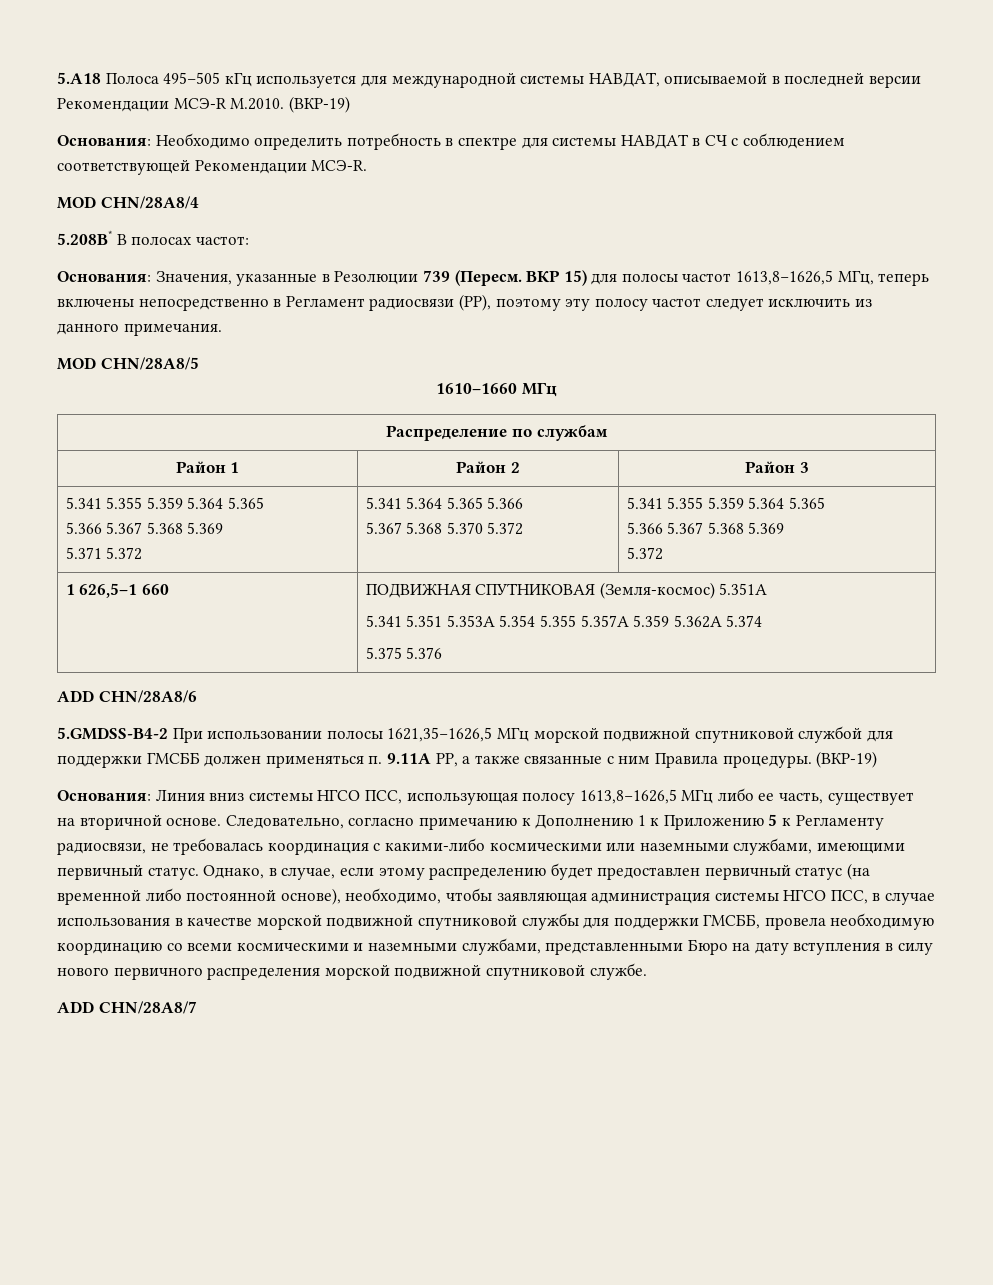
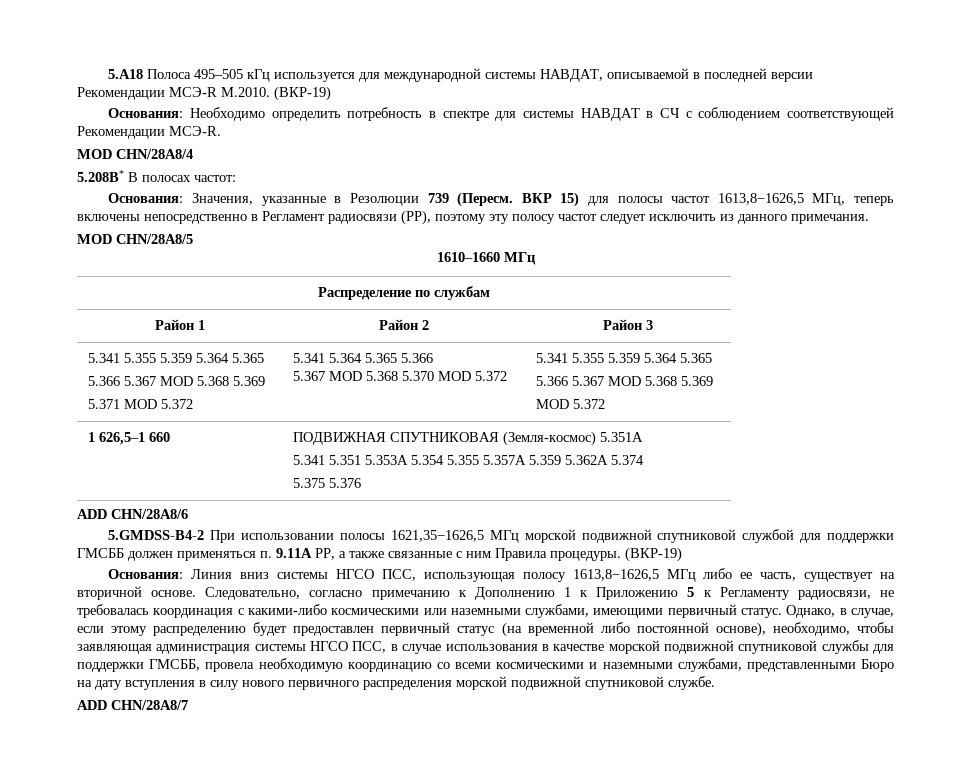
  Район 1 | Район 2 | Район 3
  5.341 5.355 5.359 5.364 5.365
- 5.366 5.367 5.368 5.369
- 5.371 5.372 | 5.341 5.364 5.365 5.366
- 5.367 5.368 5.370 5.372 | 5.341 5.355 5.359 5.364 5.365
- 5.366 5.367 5.368 5.369
- 5.372
+ 5.366 5.367 MOD 5.368 5.369
+ 5.371 MOD 5.372 | 5.341 5.364 5.365 5.366
+ 5.367 MOD 5.368 5.370 MOD 5.372 | 5.341 5.355 5.359 5.364 5.365
+ 5.366 5.367 MOD 5.368 5.369
+ MOD 5.372

